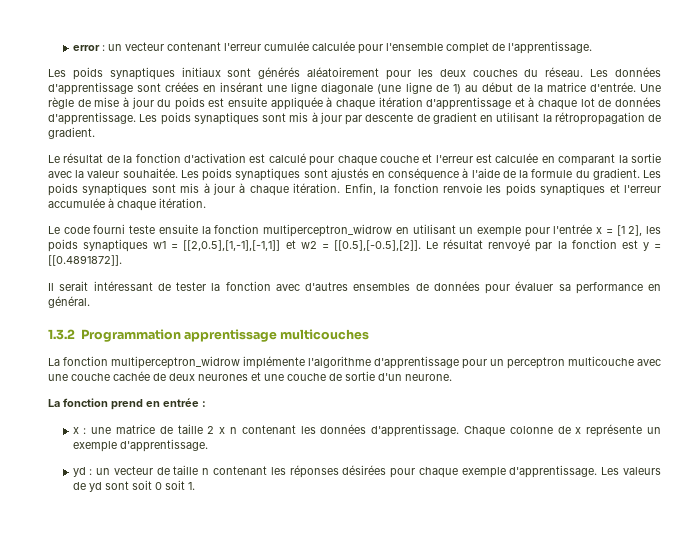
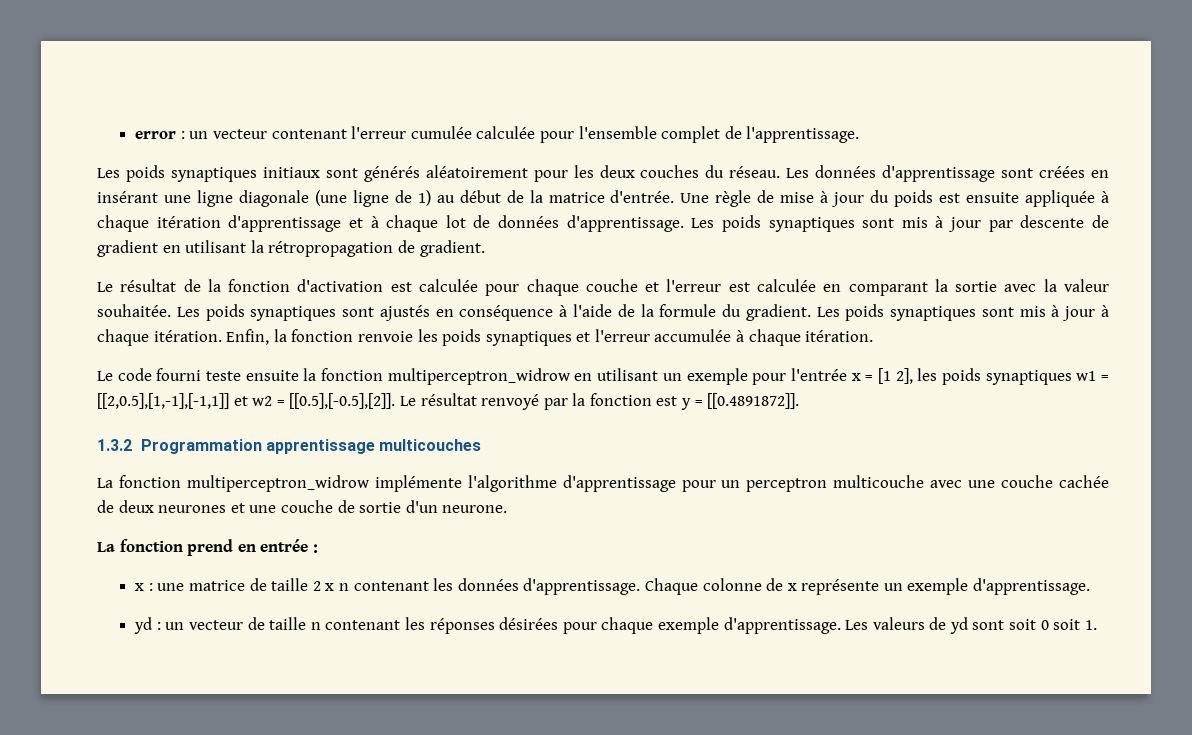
- Le résultat de la fonction d'activation est calculé pour chaque couche et l'erreur est calculée en comparant la sortie avec la valeur souhaitée.
+ Le résultat de la fonction d'activation est calculée pour chaque couche et l'erreur est calculée en comparant la sortie avec la valeur souhaitée.
- Il serait intéressant de tester la fonction avec d'autres ensembles de données pour évaluer sa performance en général.

